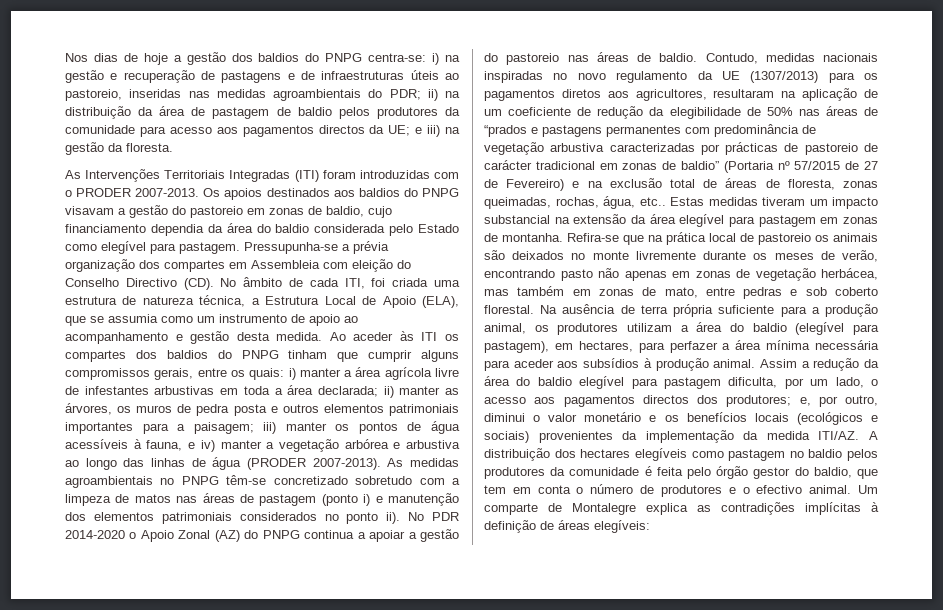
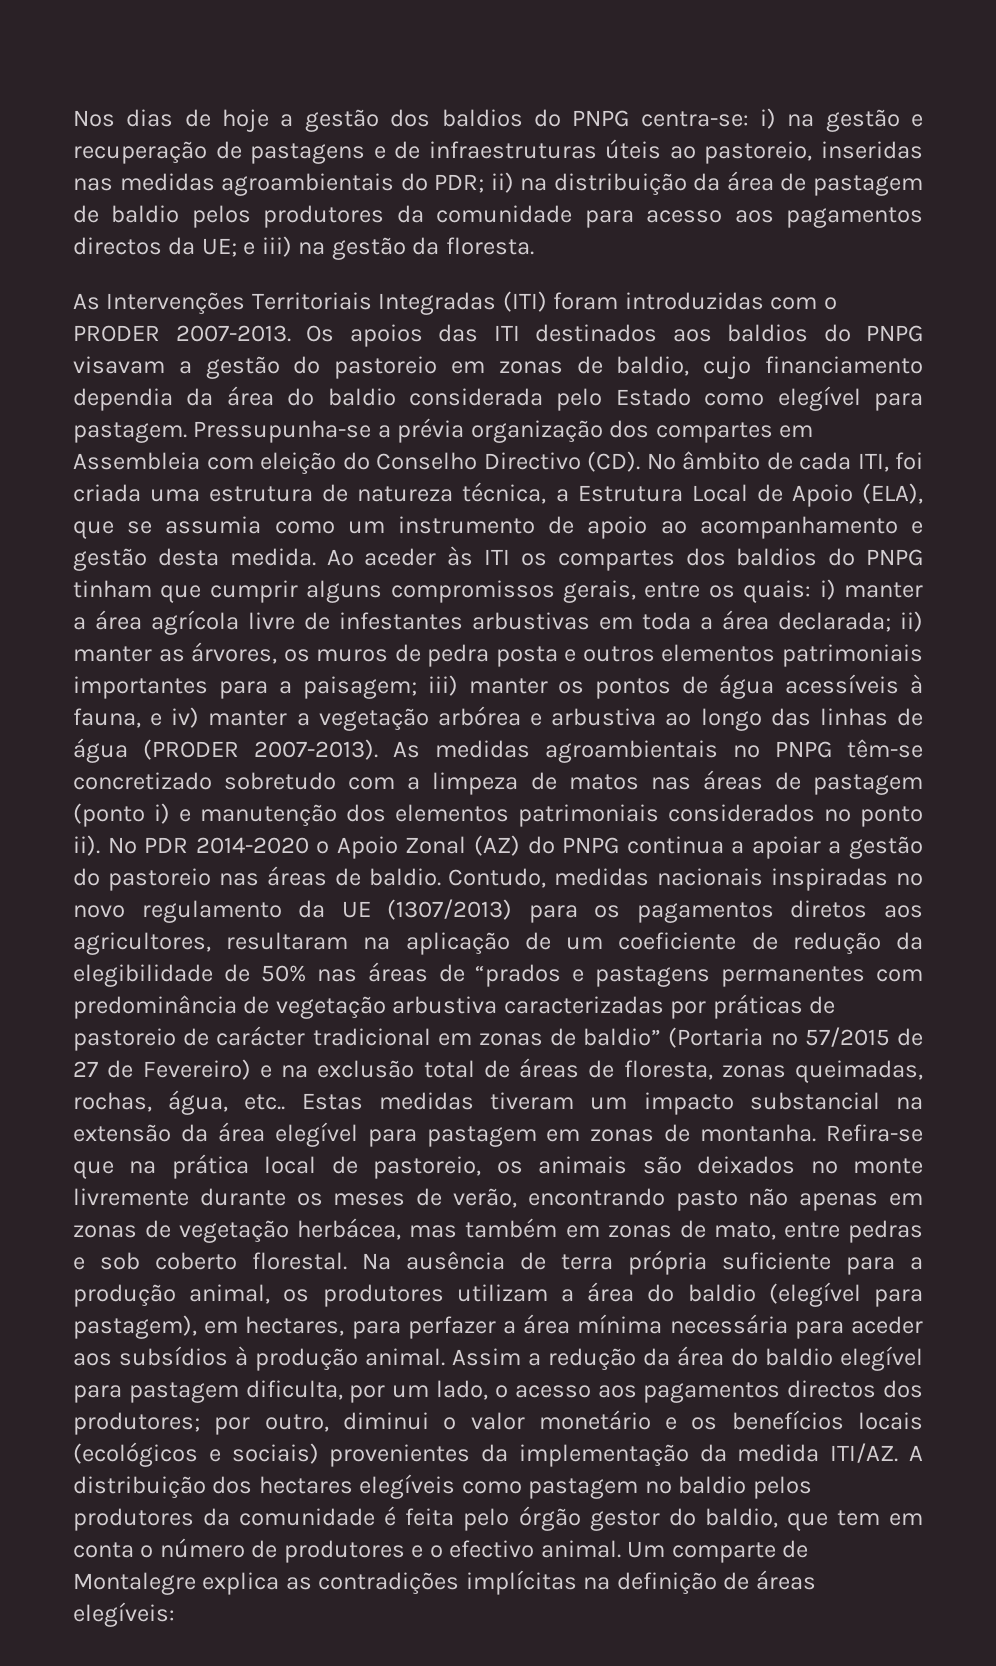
- Os apoios destinados aos baldios do PNPG visavam a gestão do pastoreio em zonas de baldio, cujo financiamento dependia da área do baldio considerada pelo Estado como elegível para pastagem.
+ Os apoios das ITI destinados aos baldios do PNPG visavam a gestão do pastoreio em zonas de baldio, cujo financiamento dependia da área do baldio considerada pelo Estado como elegível para pastagem.
- Contudo, medidas nacionais inspiradas no novo regulamento da UE (1307/2013) para os pagamentos diretos aos agricultores, resultaram na aplicação de um coeficiente de redução da elegibilidade de 50% nas áreas de “prados e pastagens permanentes com predominância de vegetação arbustiva caracterizadas por prácticas de pastoreio de carácter tradicional em zonas de baldio” (Portaria nº 57/2015 de 27 de Fevereiro) e na exclusão total de áreas de floresta, zonas queimadas, rochas, água, etc..
+ Contudo, medidas nacionais inspiradas no novo regulamento da UE (1307/2013) para os pagamentos diretos aos agricultores, resultaram na aplicação de um coeficiente de redução da elegibilidade de 50% nas áreas de “prados e pastagens permanentes com predominância de vegetação arbustiva caracterizadas por práticas de pastoreio de carácter tradicional em zonas de baldio” (Portaria nº 57/2015 de 27 de Fevereiro) e na exclusão total de áreas de floresta, zonas queimadas, rochas, água, etc..
- Refira-se que na prática local de pastoreio os animais são deixados no monte livremente durante os meses de verão, encontrando pasto não apenas em zonas de vegetação herbácea, mas também em zonas de mato, entre pedras e sob coberto florestal.
+ Refira-se que na prática local de pastoreio, os animais são deixados no monte livremente durante os meses de verão, encontrando pasto não apenas em zonas de vegetação herbácea, mas também em zonas de mato, entre pedras e sob coberto florestal.
- Assim a redução da área do baldio elegível para pastagem dificulta, por um lado, o acesso aos pagamentos directos dos produtores; e, por outro, diminui o valor monetário e os benefícios locais (ecológicos e sociais) provenientes da implementação da medida ITI/AZ.
+ Assim a redução da área do baldio elegível para pastagem dificulta, por um lado, o acesso aos pagamentos directos dos produtores; por outro, diminui o valor monetário e os benefícios locais (ecológicos e sociais) provenientes da implementação da medida ITI/AZ.
- Um comparte de Montalegre explica as contradições implícitas à definição de áreas elegíveis:
+ Um comparte de Montalegre explica as contradições implícitas na definição de áreas elegíveis:

